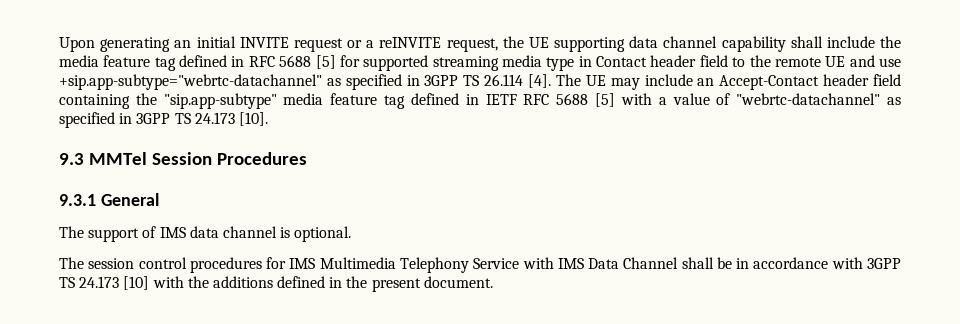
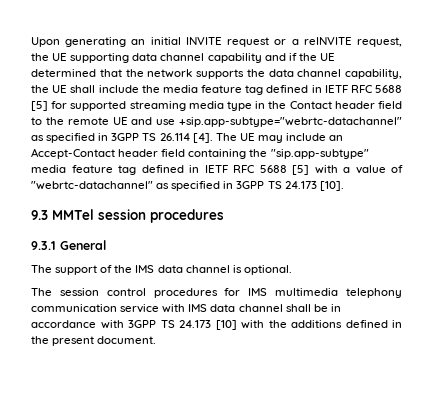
- Upon generating an initial INVITE request or a reINVITE request, the UE supporting data channel capability shall include the media feature tag defined in RFC 5688 [5] for supported streaming media type in Contact header field to the remote UE and use +sip.app-subtype="webrtc-datachannel" as specified in 3GPP TS 26.114 [4].
+ Upon generating an initial INVITE request or a reINVITE request, the UE supporting data channel capability and if the UE determined that the network supports the data channel capability, the UE shall include the media feature tag defined in IETF RFC 5688 [5] for supported streaming media type in the Contact header field to the remote UE and use +sip.app-subtype="webrtc-datachannel" as specified in 3GPP TS 26.114 [4].
- 9.3 MMTel Session Procedures
+ 9.3 MMTel session procedures
- The support of IMS data channel is optional.
+ The support of the IMS data channel is optional.
- The session control procedures for IMS Multimedia Telephony Service with IMS Data Channel shall be in accordance with 3GPP TS 24.173 [10] with the additions defined in the present document.
+ The session control procedures for IMS multimedia telephony communication service with IMS data channel shall be in accordance with 3GPP TS 24.173 [10] with the additions defined in the present document.

